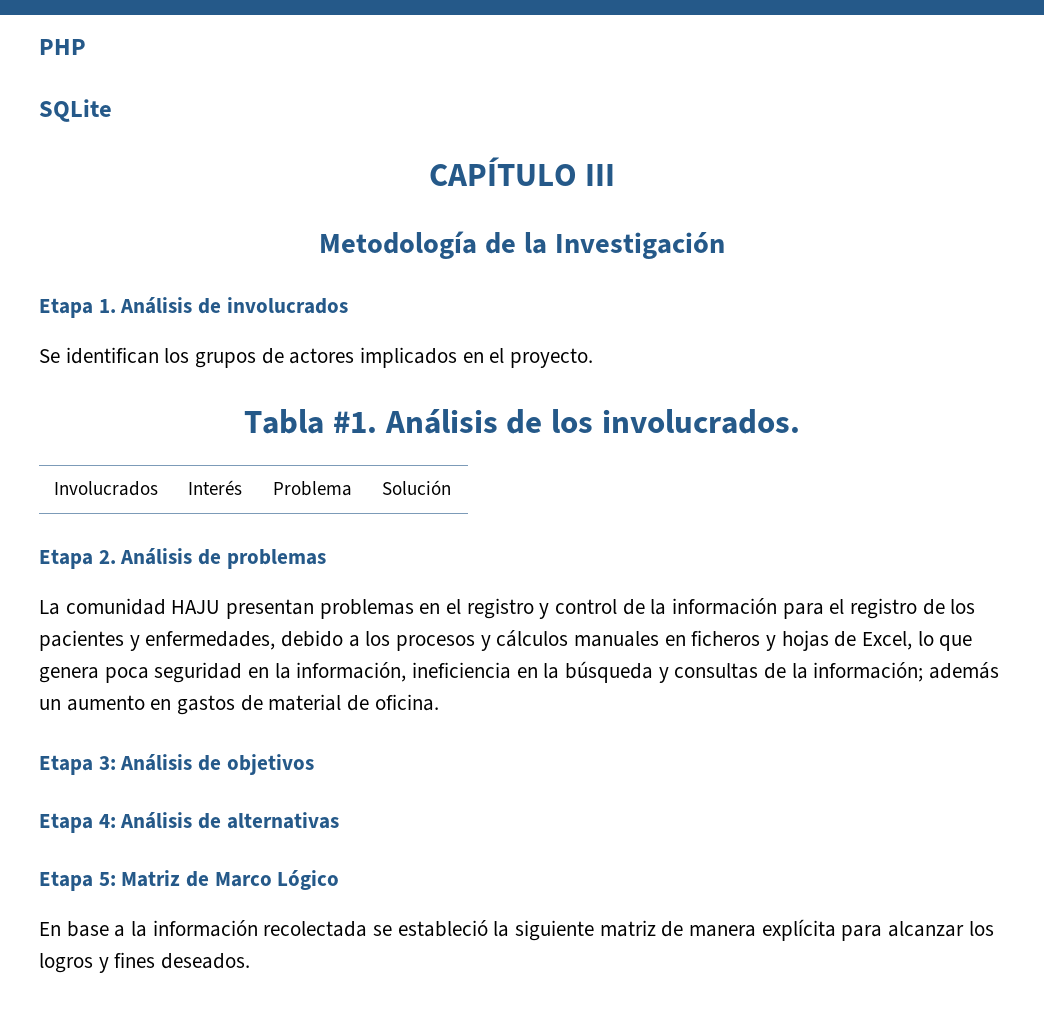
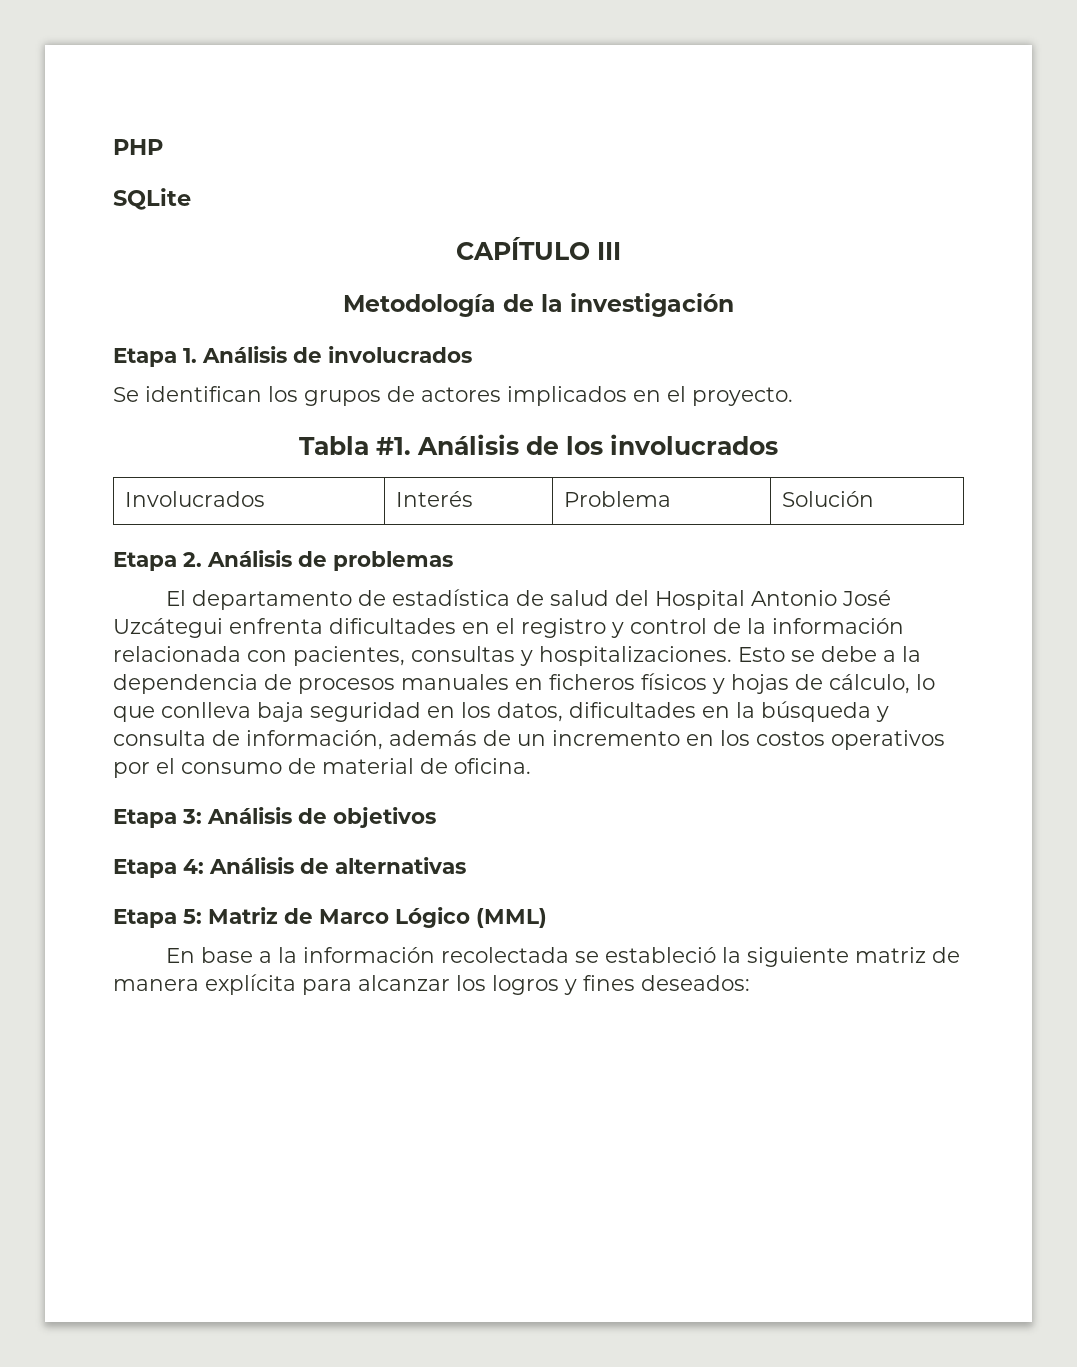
- Metodología de la Investigación
+ Metodología de la investigación
- Análisis de los involucrados.
+ Análisis de los involucrados
- La comunidad HAJU presentan problemas en el registro y control de la información para el registro de los pacientes y enfermedades, debido a los procesos y cálculos manuales en ficheros y hojas de Excel, lo que genera poca seguridad en la información, ineficiencia en la búsqueda y consultas de la información; además un aumento en gastos de material de oficina.
+ El departamento de estadística de salud del Hospital Antonio José Uzcátegui enfrenta dificultades en el registro y control de la información relacionada con pacientes, consultas y hospitalizaciones. Esto se debe a la dependencia de procesos manuales en ficheros físicos y hojas de cálculo, lo que conlleva baja seguridad en los datos, dificultades en la búsqueda y consulta de información, además de un incremento en los costos operativos por el consumo de material de oficina.
- Etapa 5: Matriz de Marco Lógico
+ Etapa 5: Matriz de Marco Lógico (MML)
- En base a la información recolectada se estableció la siguiente matriz de manera explícita para alcanzar los logros y fines deseados.
+ En base a la información recolectada se estableció la siguiente matriz de manera explícita para alcanzar los logros y fines deseados:

